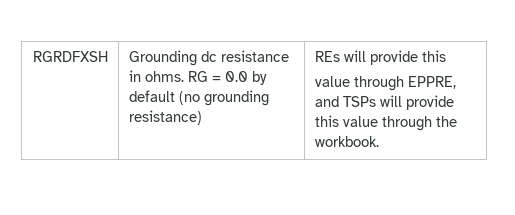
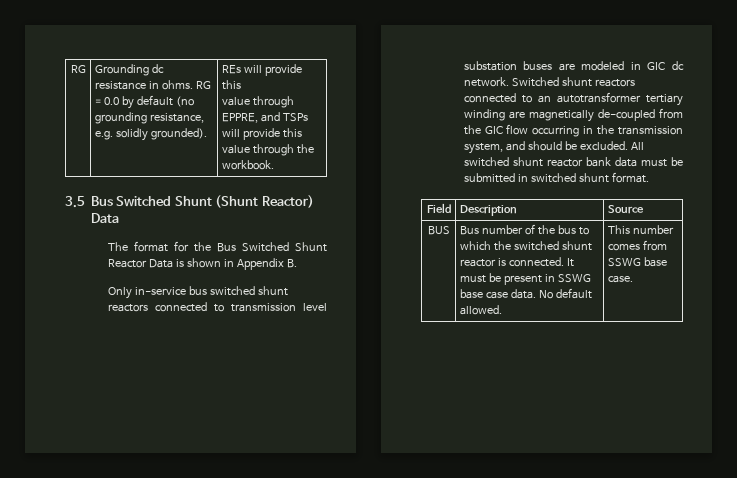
- RGRDFXSH | Grounding dc resistance in ohms. RG = 0.0 by default (no grounding resistance) | REs will provide this
+ RG | Grounding dc resistance in ohms. RG = 0.0 by default (no grounding resistance, e.g. solidly grounded). | REs will provide this
+ 3.5 Bus Switched Shunt (Shunt Reactor) Data
+ The format for the Bus Switched Shunt Reactor Data is shown in Appendix B.
+ Only in-service bus switched shunt reactors connected to transmission level substation buses are modeled in GIC dc network. Switched shunt reactors connected to an autotransformer tertiary winding are magnetically de-coupled from the GIC flow occurring in the transmission system, and should be excluded. All switched shunt reactor bank data must be submitted in switched shunt format.
+ Field | Description | Source
+ BUS | Bus number of the bus to which the switched shunt reactor is connected. It must be present in SSWG base case data. No default allowed. | This number comes from SSWG base case.

